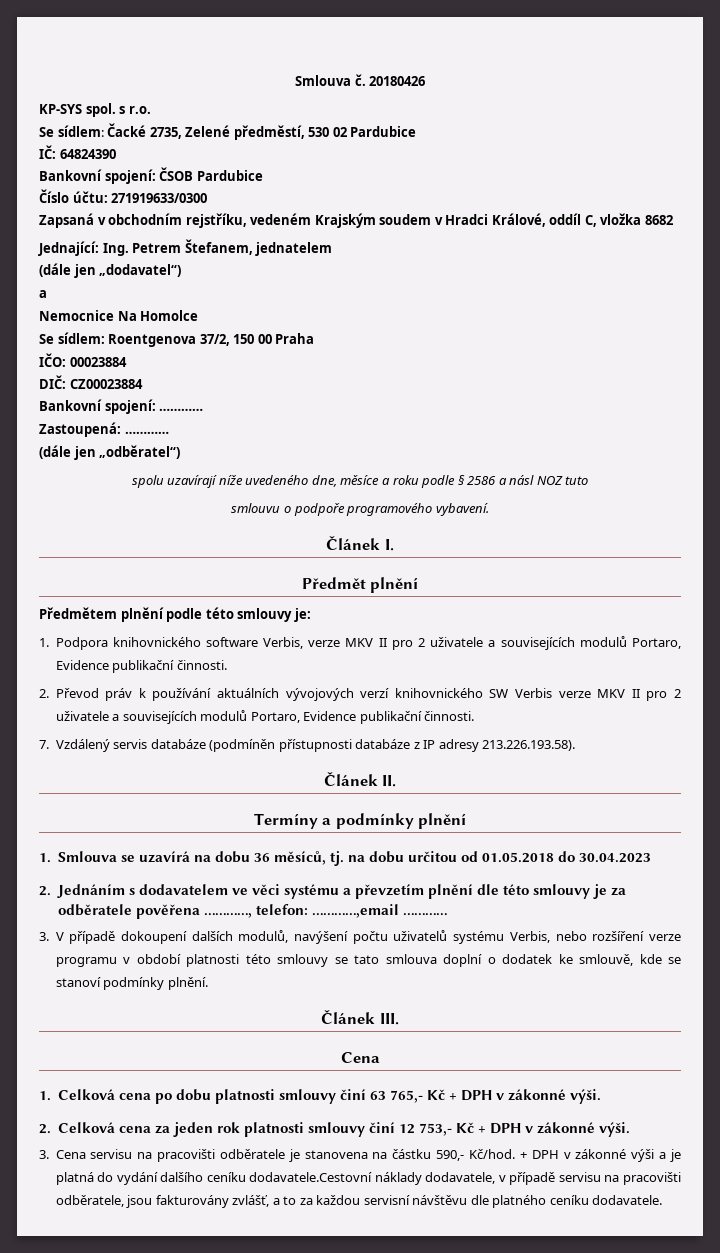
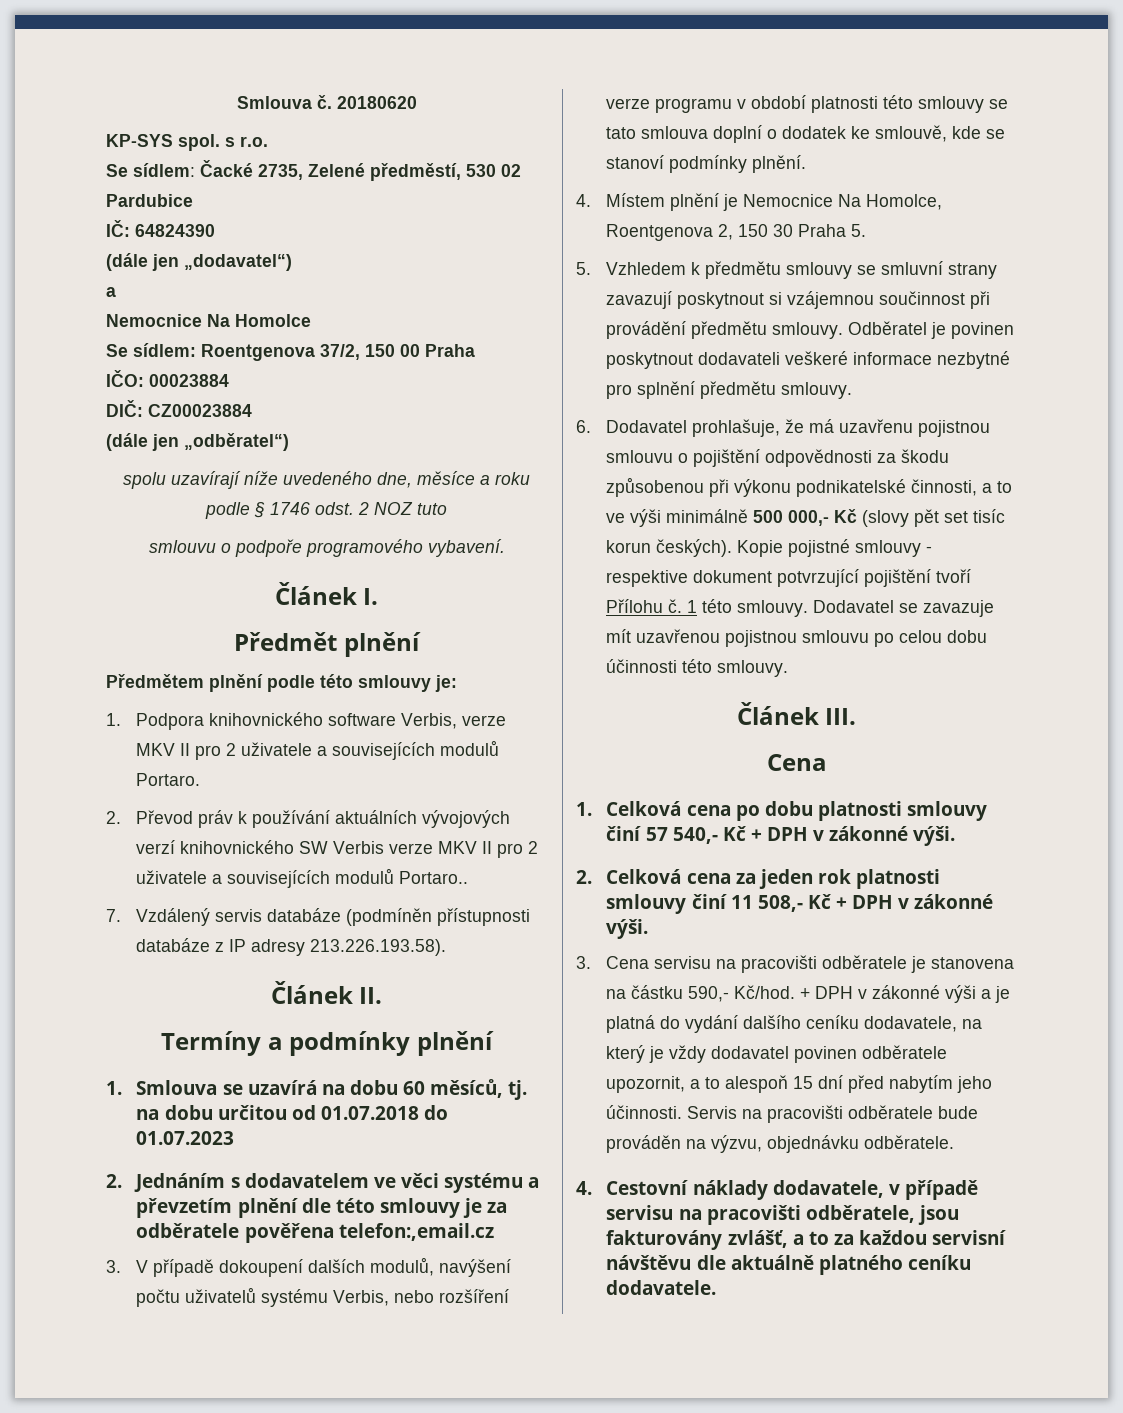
- 20180426
+ 20180620
- Bankovní spojení: ČSOB Pardubice
- Číslo účtu: 271919633/0300
- Zapsaná v obchodním rejstříku, vedeném Krajským soudem v Hradci Králové, oddíl C, vložka 8682
- Jednající: Ing. Petrem Štefanem, jednatelem
- Bankovní spojení: …………
- Zastoupená: …………
- spolu uzavírají níže uvedeného dne, měsíce a roku podle § 2586 a násl NOZ tuto
+ spolu uzavírají níže uvedeného dne, měsíce a roku podle § 1746 odst. 2 NOZ tuto
- 1. Podpora knihovnického software Verbis, verze MKV II pro 2 uživatele a souvisejících modulů Portaro, Evidence publikační činnosti.
+ 1. Podpora knihovnického software Verbis, verze MKV II pro 2 uživatele a souvisejících modulů Portaro.
- 2. Převod práv k používání aktuálních vývojových verzí knihovnického SW Verbis verze MKV II pro 2 uživatele a souvisejících modulů Portaro, Evidence publikační činnosti.
+ 2. Převod práv k používání aktuálních vývojových verzí knihovnického SW Verbis verze MKV II pro 2 uživatele a souvisejících modulů Portaro..
- 1. Smlouva se uzavírá na dobu 36 měsíců, tj. na dobu určitou od 01.05.2018 do 30.04.2023
+ 1. Smlouva se uzavírá na dobu 60 měsíců, tj. na dobu určitou od 01.07.2018 do 01.07.2023
- 2. Jednáním s dodavatelem ve věci systému a převzetím plnění dle této smlouvy je za odběratele pověřena …………, telefon: …………,email …………
+ 2. Jednáním s dodavatelem ve věci systému a převzetím plnění dle této smlouvy je za odběratele pověřena telefon:,email.cz
+ 4. Místem plnění je Nemocnice Na Homolce, Roentgenova 2, 150 30 Praha 5.
+ 5. Vzhledem k předmětu smlouvy se smluvní strany zavazují poskytnout si vzájemnou součinnost při provádění předmětu smlouvy. Odběratel je povinen poskytnout dodavateli veškeré informace nezbytné pro splnění předmětu smlouvy.
+ 6. Dodavatel prohlašuje, že má uzavřenu pojistnou smlouvu o pojištění odpovědnosti za škodu způsobenou při výkonu podnikatelské činnosti, a to ve výši minimálně 500 000,- Kč (slovy pět set tisíc korun českých). Kopie pojistné smlouvy - respektive dokument potvrzující pojištění tvoří Přílohu č. 1 této smlouvy. Dodavatel se zavazuje mít uzavřenou pojistnou smlouvu po celou dobu účinnosti této smlouvy.
- 1. Celková cena po dobu platnosti smlouvy činí 63 765,- Kč + DPH v zákonné výši.
+ 1. Celková cena po dobu platnosti smlouvy činí 57 540,- Kč + DPH v zákonné výši.
- 2. Celková cena za jeden rok platnosti smlouvy činí 12 753,- Kč + DPH v zákonné výši.
+ 2. Celková cena za jeden rok platnosti smlouvy činí 11 508,- Kč + DPH v zákonné výši.
- + DPH v zákonné výši a je platná do vydání dalšího ceníku dodavatele.Cestovní náklady dodavatele, v případě servisu na pracovišti odběratele, jsou fakturovány zvlášť, a to za každou servisní návštěvu dle platného ceníku dodavatele.
+ + DPH v zákonné výši a je platná do vydání dalšího ceníku dodavatele, na který je vždy dodavatel povinen odběratele upozornit, a to alespoň 15 dní před nabytím jeho účinnosti. Servis na pracovišti odběratele bude prováděn na výzvu, objednávku odběratele.
+ 4. Cestovní náklady dodavatele, v případě servisu na pracovišti odběratele, jsou fakturovány zvlášť, a to za každou servisní návštěvu dle aktuálně platného ceníku dodavatele.

